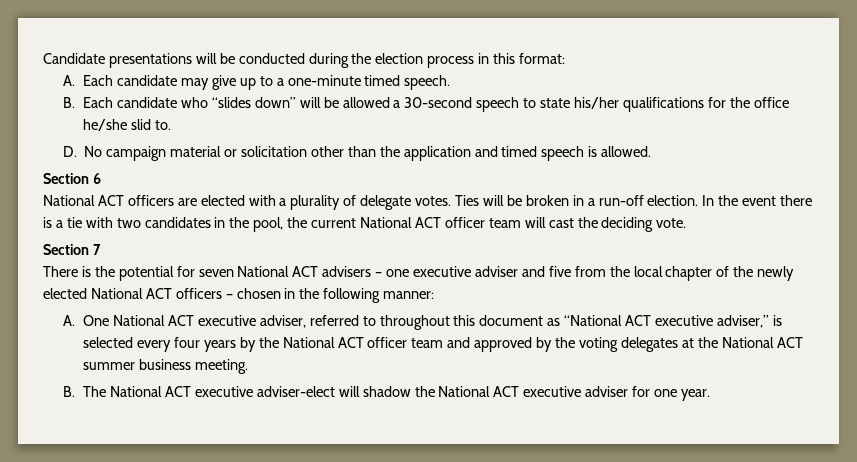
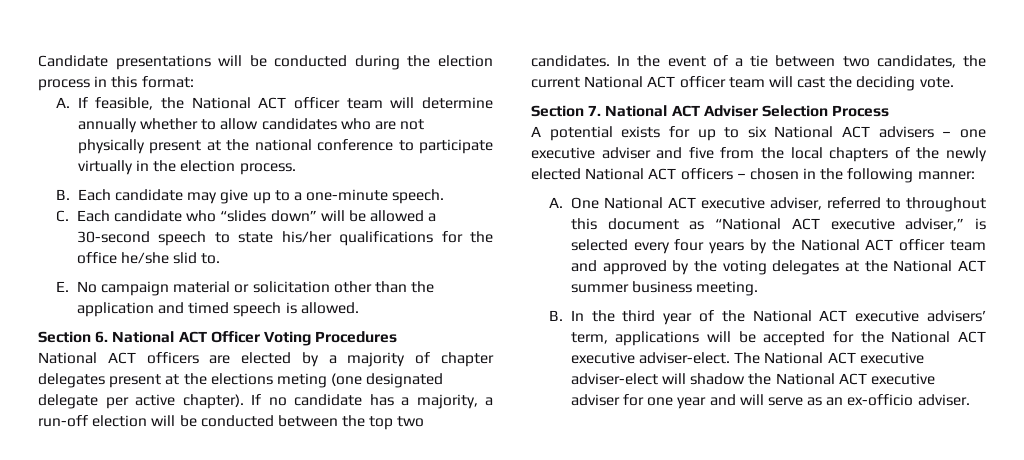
- A. Each candidate may give up to a one-minute timed speech.
+ A. If feasible, the National ACT officer team will determine annually whether to allow candidates who are not physically present at the national conference to participate virtually in the election process.
+ B. Each candidate may give up to a one-minute speech.
- B. Each candidate who “slides down” will be allowed a 30-second speech to state his/her qualifications for the office he/she slid to.
+ C. Each candidate who “slides down” will be allowed a 30-second speech to state his/her qualifications for the office he/she slid to.
- D. No campaign material or solicitation other than the application and timed speech is allowed.
+ E. No campaign material or solicitation other than the application and timed speech is allowed.
- Section 6
+ Section 6. National ACT Officer Voting Procedures
- National ACT officers are elected with a plurality of delegate votes. Ties will be broken in a run-off election. In the event there is a tie with two candidates in the pool, the current National ACT officer team will cast the deciding vote.
+ National ACT officers are elected by a majority of chapter delegates present at the elections meting (one designated delegate per active chapter). If no candidate has a majority, a run-off election will be conducted between the top two candidates. In the event of a tie between two candidates, the current National ACT officer team will cast the deciding vote.
- Section 7
- There is the potential for seven National ACT advisers – one executive adviser and five from the local chapter of the newly elected National ACT officers – chosen in the following manner:
+ Section 7. National ACT Adviser Selection Process
+ A potential exists for up to six National ACT advisers – one executive adviser and five from the local chapters of the newly elected National ACT officers – chosen in the following manner:
- B. The National ACT executive adviser-elect will shadow the National ACT executive adviser for one year.
+ B. In the third year of the National ACT executive advisers’ term, applications will be accepted for the National ACT executive adviser-elect. The National ACT executive adviser-elect will shadow the National ACT executive adviser for one year and will serve as an ex-officio adviser.

